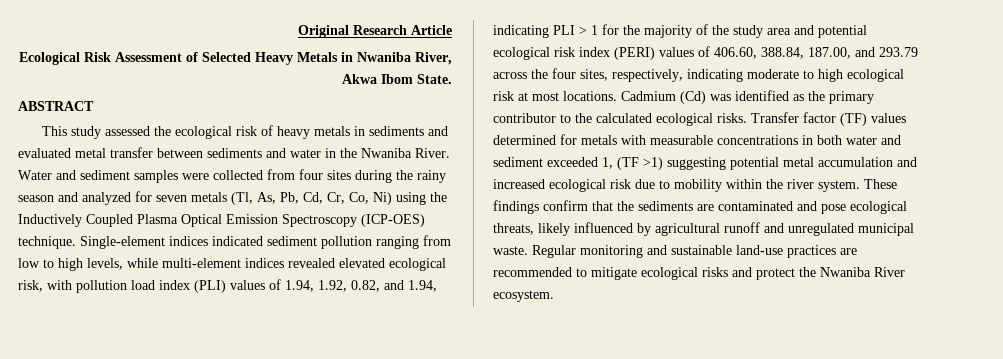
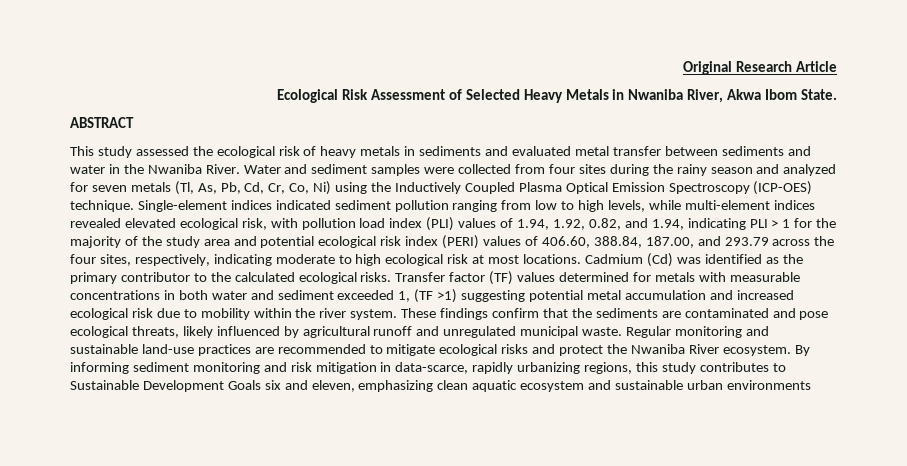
+ By informing sediment monitoring and risk mitigation in data-scarce, rapidly urbanizing regions, this study contributes to Sustainable Development Goals six and eleven, emphasizing clean aquatic ecosystem and sustainable urban environments

